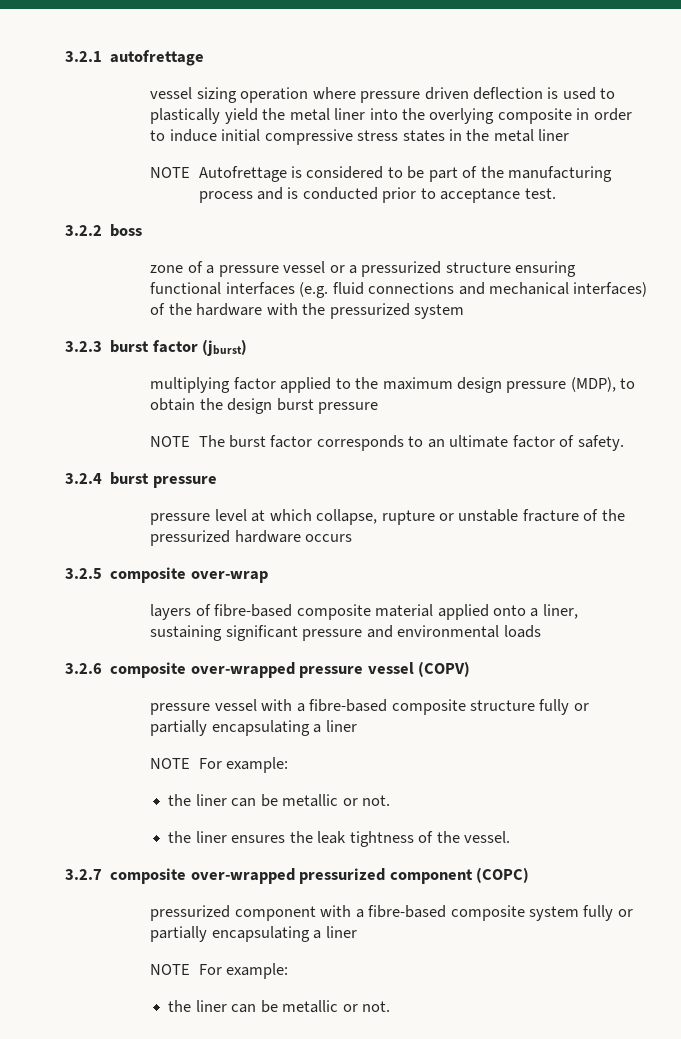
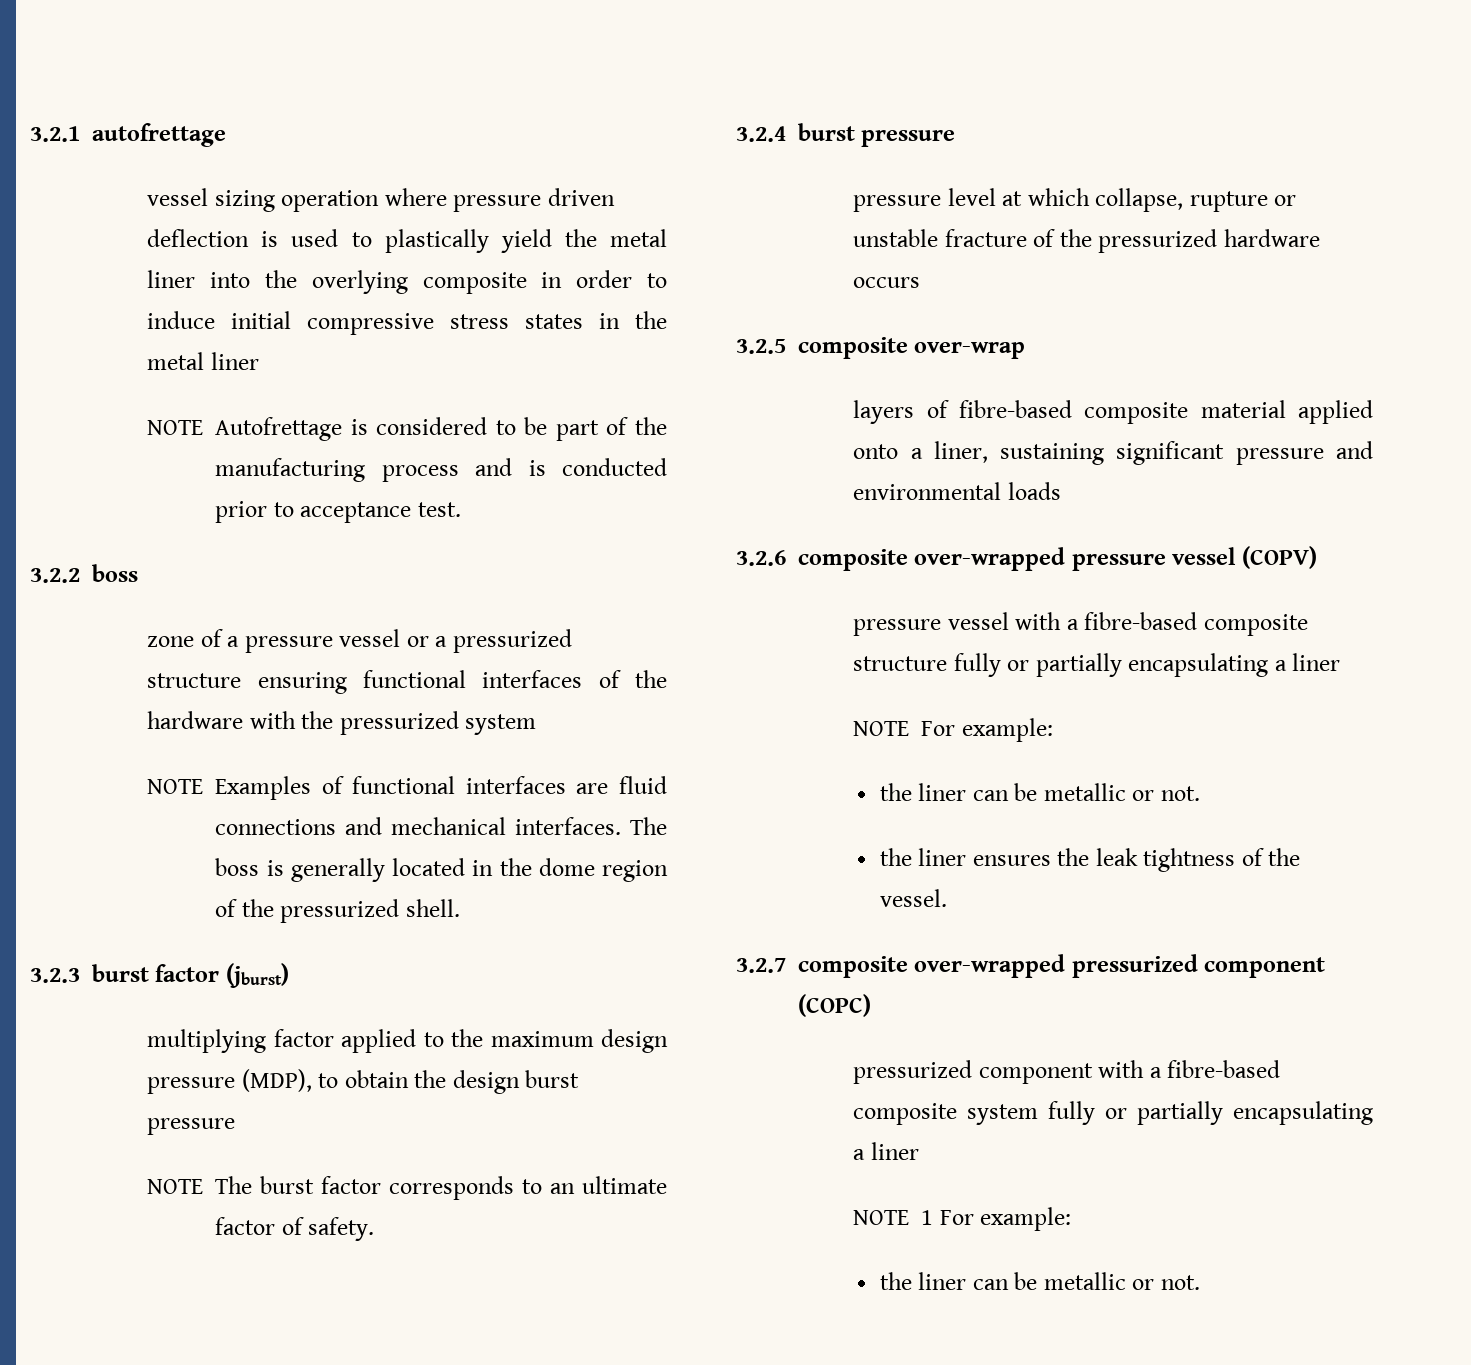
- zone of a pressure vessel or a pressurized structure ensuring functional interfaces (e.g. fluid connections and mechanical interfaces) of the hardware with the pressurized system
+ zone of a pressure vessel or a pressurized structure ensuring functional interfaces of the hardware with the pressurized system
+ NOTE Examples of functional interfaces are fluid connections and mechanical interfaces. The boss is generally located in the dome region of the pressurized shell.
  pressurized component with a fibre-based composite system fully or partially encapsulating a liner
- NOTE For example:
+ NOTE 1 For example:

